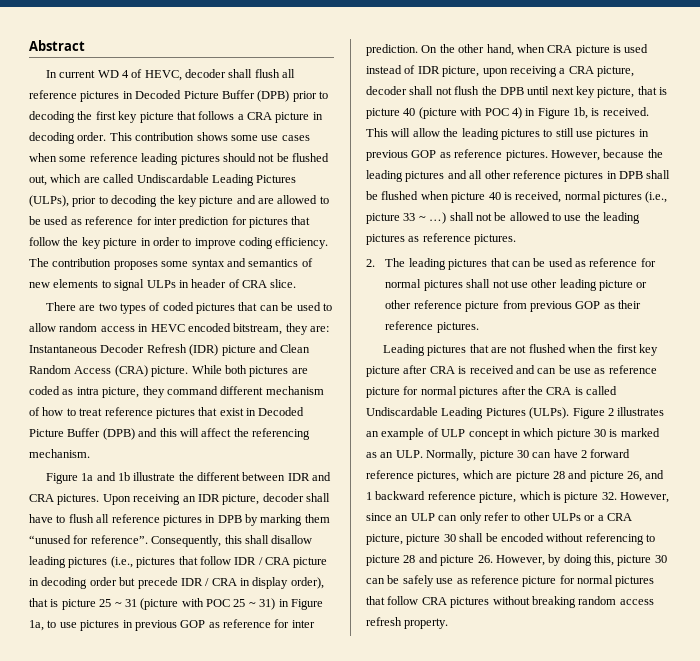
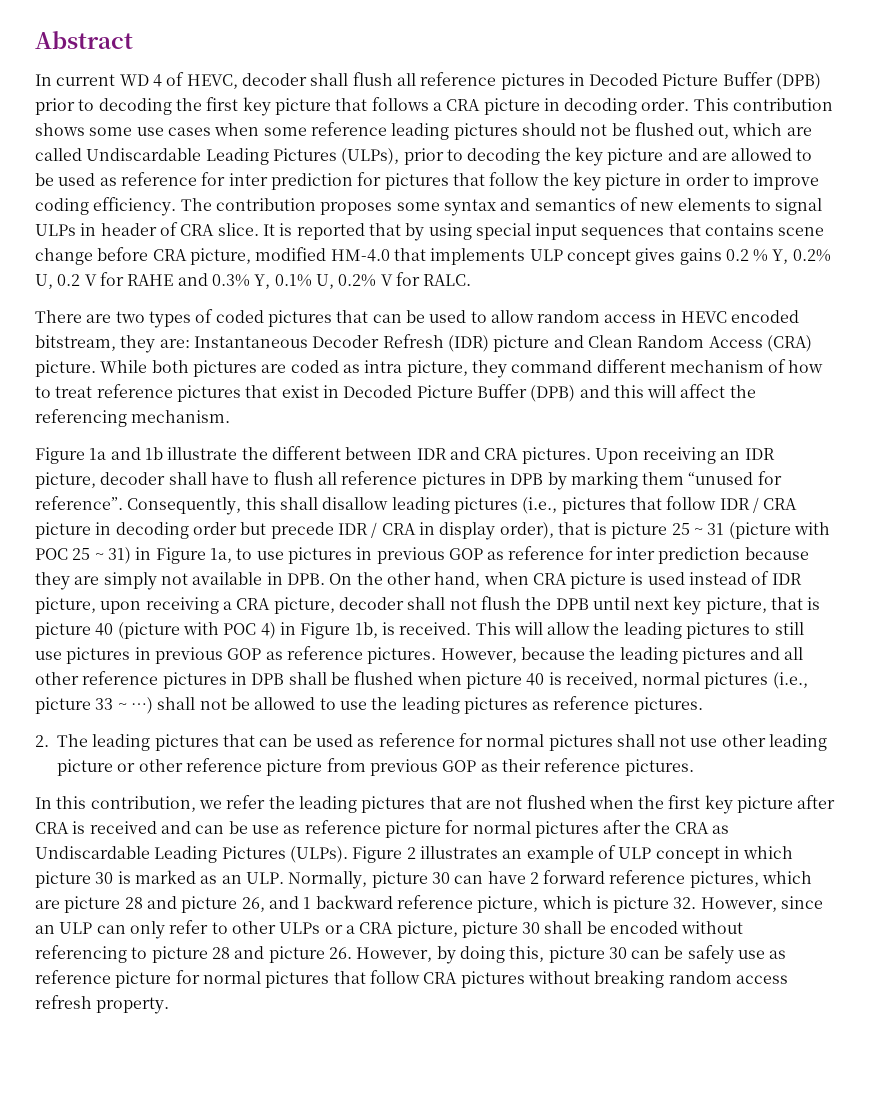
+ It is reported that by using special input sequences that contains scene change before CRA picture, modified HM-4.0 that implements ULP concept gives gains 0.2 % Y, 0.2% U, 0.2 V for RAHE and 0.3% Y, 0.1% U, 0.2% V for RALC.
- Consequently, this shall disallow leading pictures (i.e., pictures that follow IDR / CRA picture in decoding order but precede IDR / CRA in display order), that is picture 25 ~ 31 (picture with POC 25 ~ 31) in Figure 1a, to use pictures in previous GOP as reference for inter prediction. On the other hand, when CRA picture is used instead of IDR picture, upon receiving a CRA picture, decoder shall not flush the DPB until next key picture, that is picture 40 (picture with POC 4) in Figure 1b, is received.
+ Consequently, this shall disallow leading pictures (i.e., pictures that follow IDR / CRA picture in decoding order but precede IDR / CRA in display order), that is picture 25 ~ 31 (picture with POC 25 ~ 31) in Figure 1a, to use pictures in previous GOP as reference for inter prediction because they are simply not available in DPB. On the other hand, when CRA picture is used instead of IDR picture, upon receiving a CRA picture, decoder shall not flush the DPB until next key picture, that is picture 40 (picture with POC 4) in Figure 1b, is received.
- Leading pictures that are not flushed when the first key picture after CRA is received and can be use as reference picture for normal pictures after the CRA is called Undiscardable Leading Pictures (ULPs).
+ In this contribution, we refer the leading pictures that are not flushed when the first key picture after CRA is received and can be use as reference picture for normal pictures after the CRA as Undiscardable Leading Pictures (ULPs).

